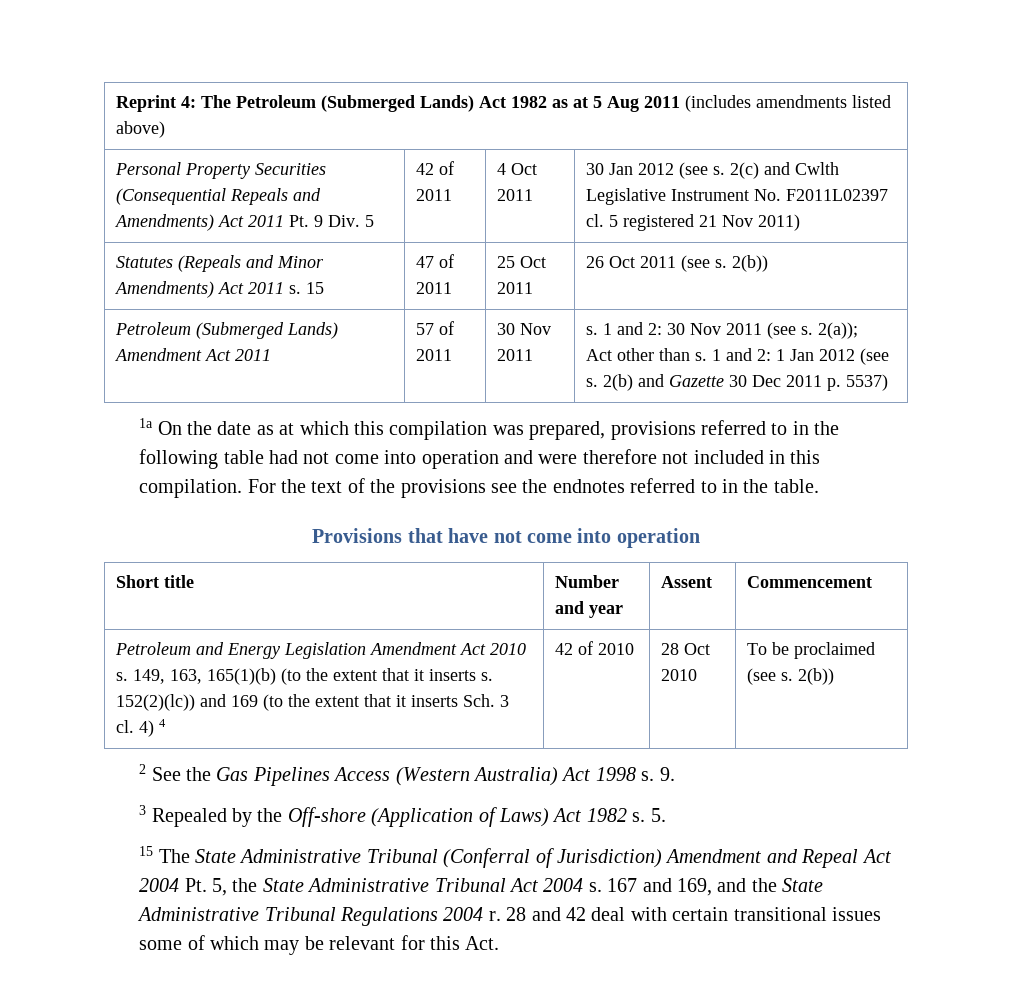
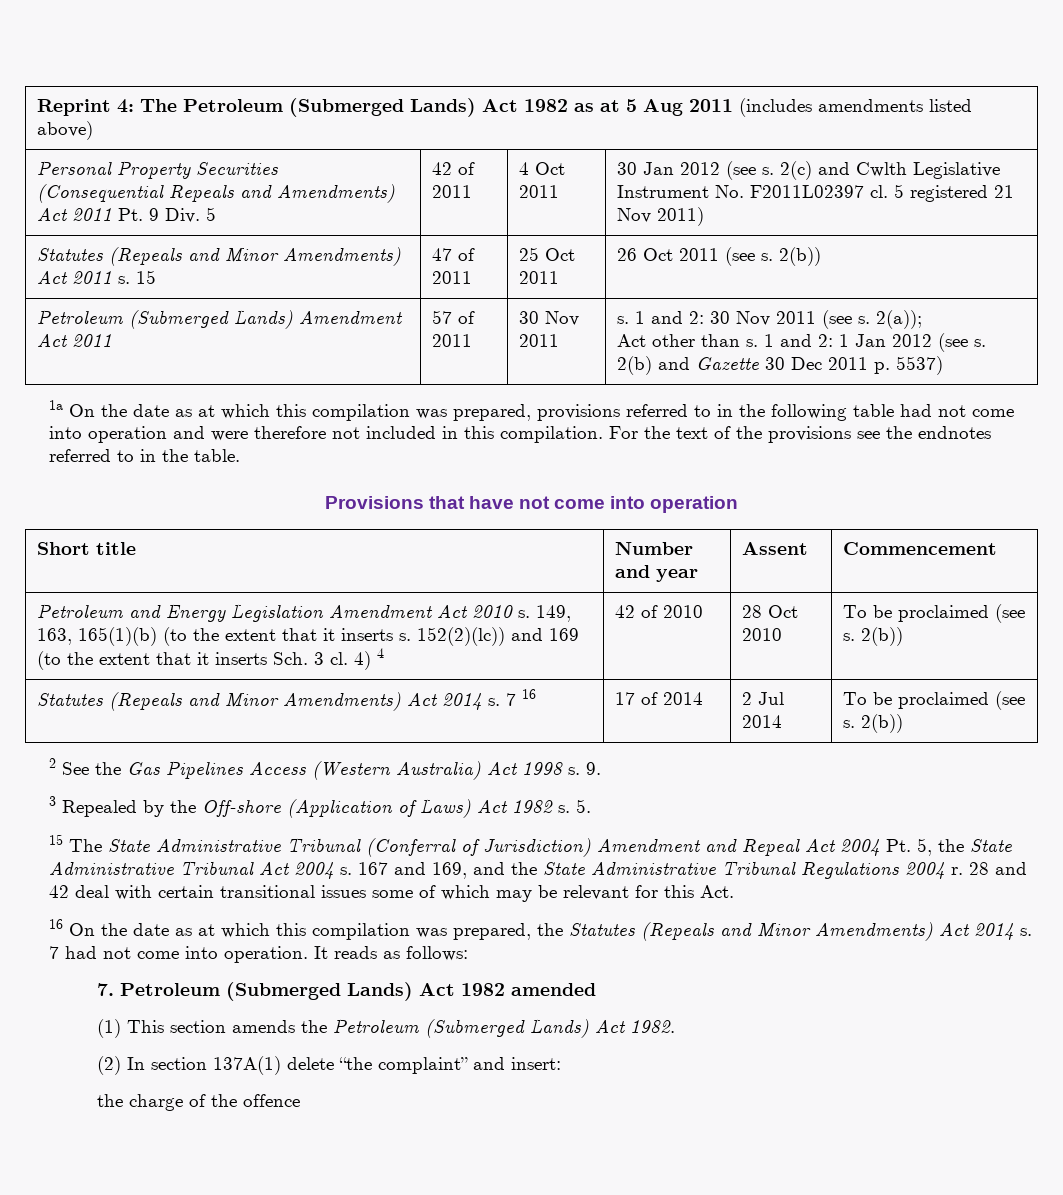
+ Statutes (Repeals and Minor Amendments) Act 2014 s. 7 16 | 17 of 2014 | 2 Jul 2014 | To be proclaimed (see s. 2(b))
+ 16 On the date as at which this compilation was prepared, the Statutes (Repeals and Minor Amendments) Act 2014 s. 7 had not come into operation. It reads as follows:
+ 7. Petroleum (Submerged Lands) Act 1982 amended
+ (1) This section amends the Petroleum (Submerged Lands) Act 1982.
+ (2) In section 137A(1) delete “the complaint” and insert:
+ the charge of the offence

